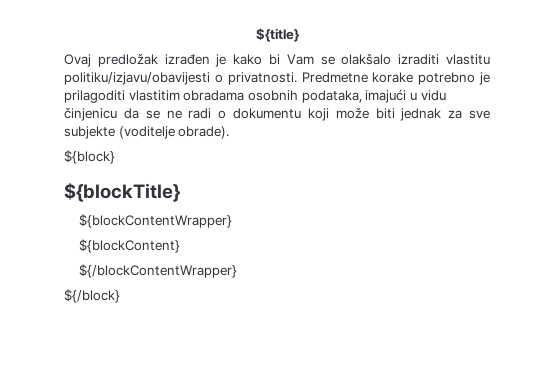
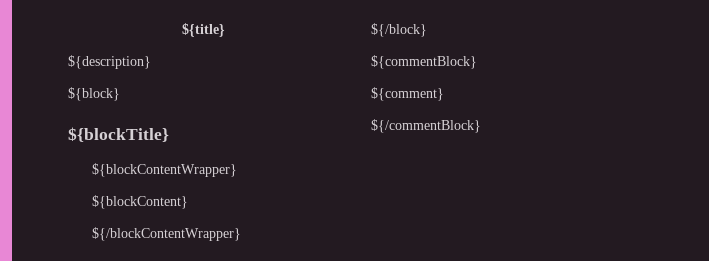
- Ovaj predložak izrađen je kako bi Vam se olakšalo izraditi vlastitu politiku/izjavu/obavijesti o privatnosti. Predmetne korake potrebno je prilagoditi vlastitim obradama osobnih podataka, imajući u vidu činjenicu da se ne radi o dokumentu koji može biti jednak za sve subjekte (voditelje obrade).
+ ${description}
+ ${commentBlock}
+ ${comment}
+ ${/commentBlock}

